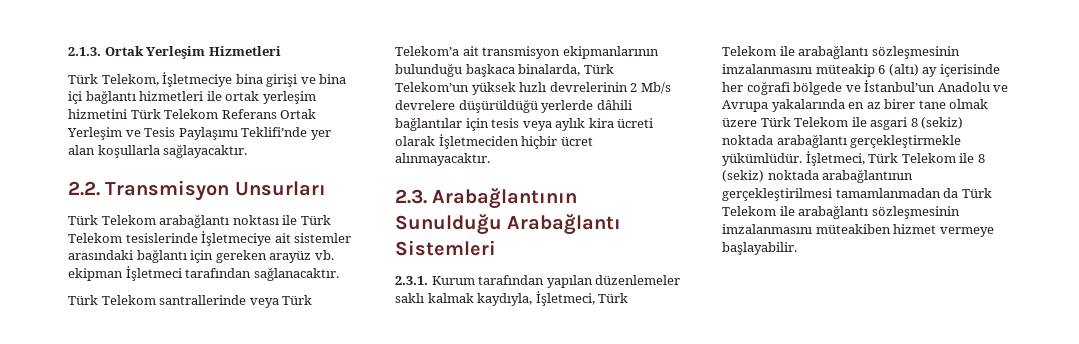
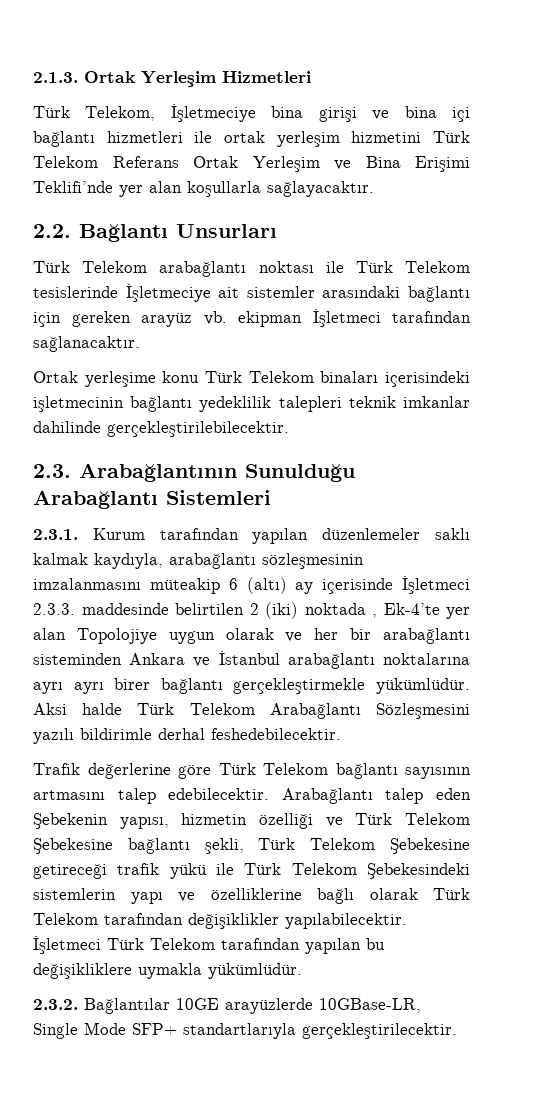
- Türk Telekom, İşletmeciye bina girişi ve bina içi bağlantı hizmetleri ile ortak yerleşim hizmetini Türk Telekom Referans Ortak Yerleşim ve Tesis Paylaşımı Teklifi’nde yer alan koşullarla sağlayacaktır.
+ Türk Telekom, İşletmeciye bina girişi ve bina içi bağlantı hizmetleri ile ortak yerleşim hizmetini Türk Telekom Referans Ortak Yerleşim ve Bina Erişimi Teklifi’nde yer alan koşullarla sağlayacaktır.
- 2.2. Transmisyon Unsurları
+ 2.2. Bağlantı Unsurları
- Türk Telekom santrallerinde veya Türk Telekom’a ait transmisyon ekipmanlarının bulunduğu başkaca binalarda, Türk Telekom’un yüksek hızlı devrelerinin 2 Mb/s devrelere düşürüldüğü yerlerde dâhili bağlantılar için tesis veya aylık kira ücreti olarak İşletmeciden hiçbir ücret alınmayacaktır.
+ Ortak yerleşime konu Türk Telekom binaları içerisindeki işletmecinin bağlantı yedeklilik talepleri teknik imkanlar dahilinde gerçekleştirilebilecektir.
- 2.3.1. Kurum tarafından yapılan düzenlemeler saklı kalmak kaydıyla, İşletmeci, Türk Telekom ile arabağlantı sözleşmesinin imzalanmasını müteakip 6 (altı) ay içerisinde her coğrafi bölgede ve İstanbul’un Anadolu ve Avrupa yakalarında en az birer tane olmak üzere Türk Telekom ile asgari 8 (sekiz) noktada arabağlantı gerçekleştirmekle yükümlüdür. İşletmeci, Türk Telekom ile 8 (sekiz) noktada arabağlantının gerçekleştirilmesi tamamlanmadan da Türk Telekom ile arabağlantı sözleşmesinin imzalanmasını müteakiben hizmet vermeye başlayabilir.
+ 2.3.1. Kurum tarafından yapılan düzenlemeler saklı kalmak kaydıyla, arabağlantı sözleşmesinin imzalanmasını müteakip 6 (altı) ay içerisinde İşletmeci 2.3.3. maddesinde belirtilen 2 (iki) noktada , Ek-4’te yer alan Topolojiye uygun olarak ve her bir arabağlantı sisteminden Ankara ve İstanbul arabağlantı noktalarına ayrı ayrı birer bağlantı gerçekleştirmekle yükümlüdür. Aksi halde Türk Telekom Arabağlantı Sözleşmesini yazılı bildirimle derhal feshedebilecektir.
+ Trafik değerlerine göre Türk Telekom bağlantı sayısının artmasını talep edebilecektir. Arabağlantı talep eden Şebekenin yapısı, hizmetin özelliği ve Türk Telekom Şebekesine bağlantı şekli, Türk Telekom Şebekesine getireceği trafik yükü ile Türk Telekom Şebekesindeki sistemlerin yapı ve özelliklerine bağlı olarak Türk Telekom tarafından değişiklikler yapılabilecektir. İşletmeci Türk Telekom tarafından yapılan bu değişikliklere uymakla yükümlüdür.
+ 2.3.2. Bağlantılar 10GE arayüzlerde 10GBase-LR, Single Mode SFP+ standartlarıyla gerçekleştirilecektir.

